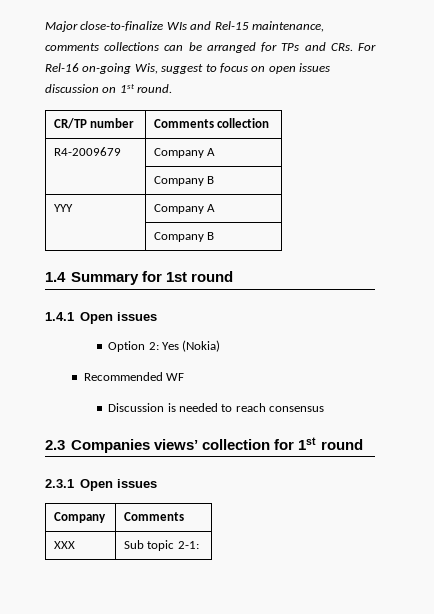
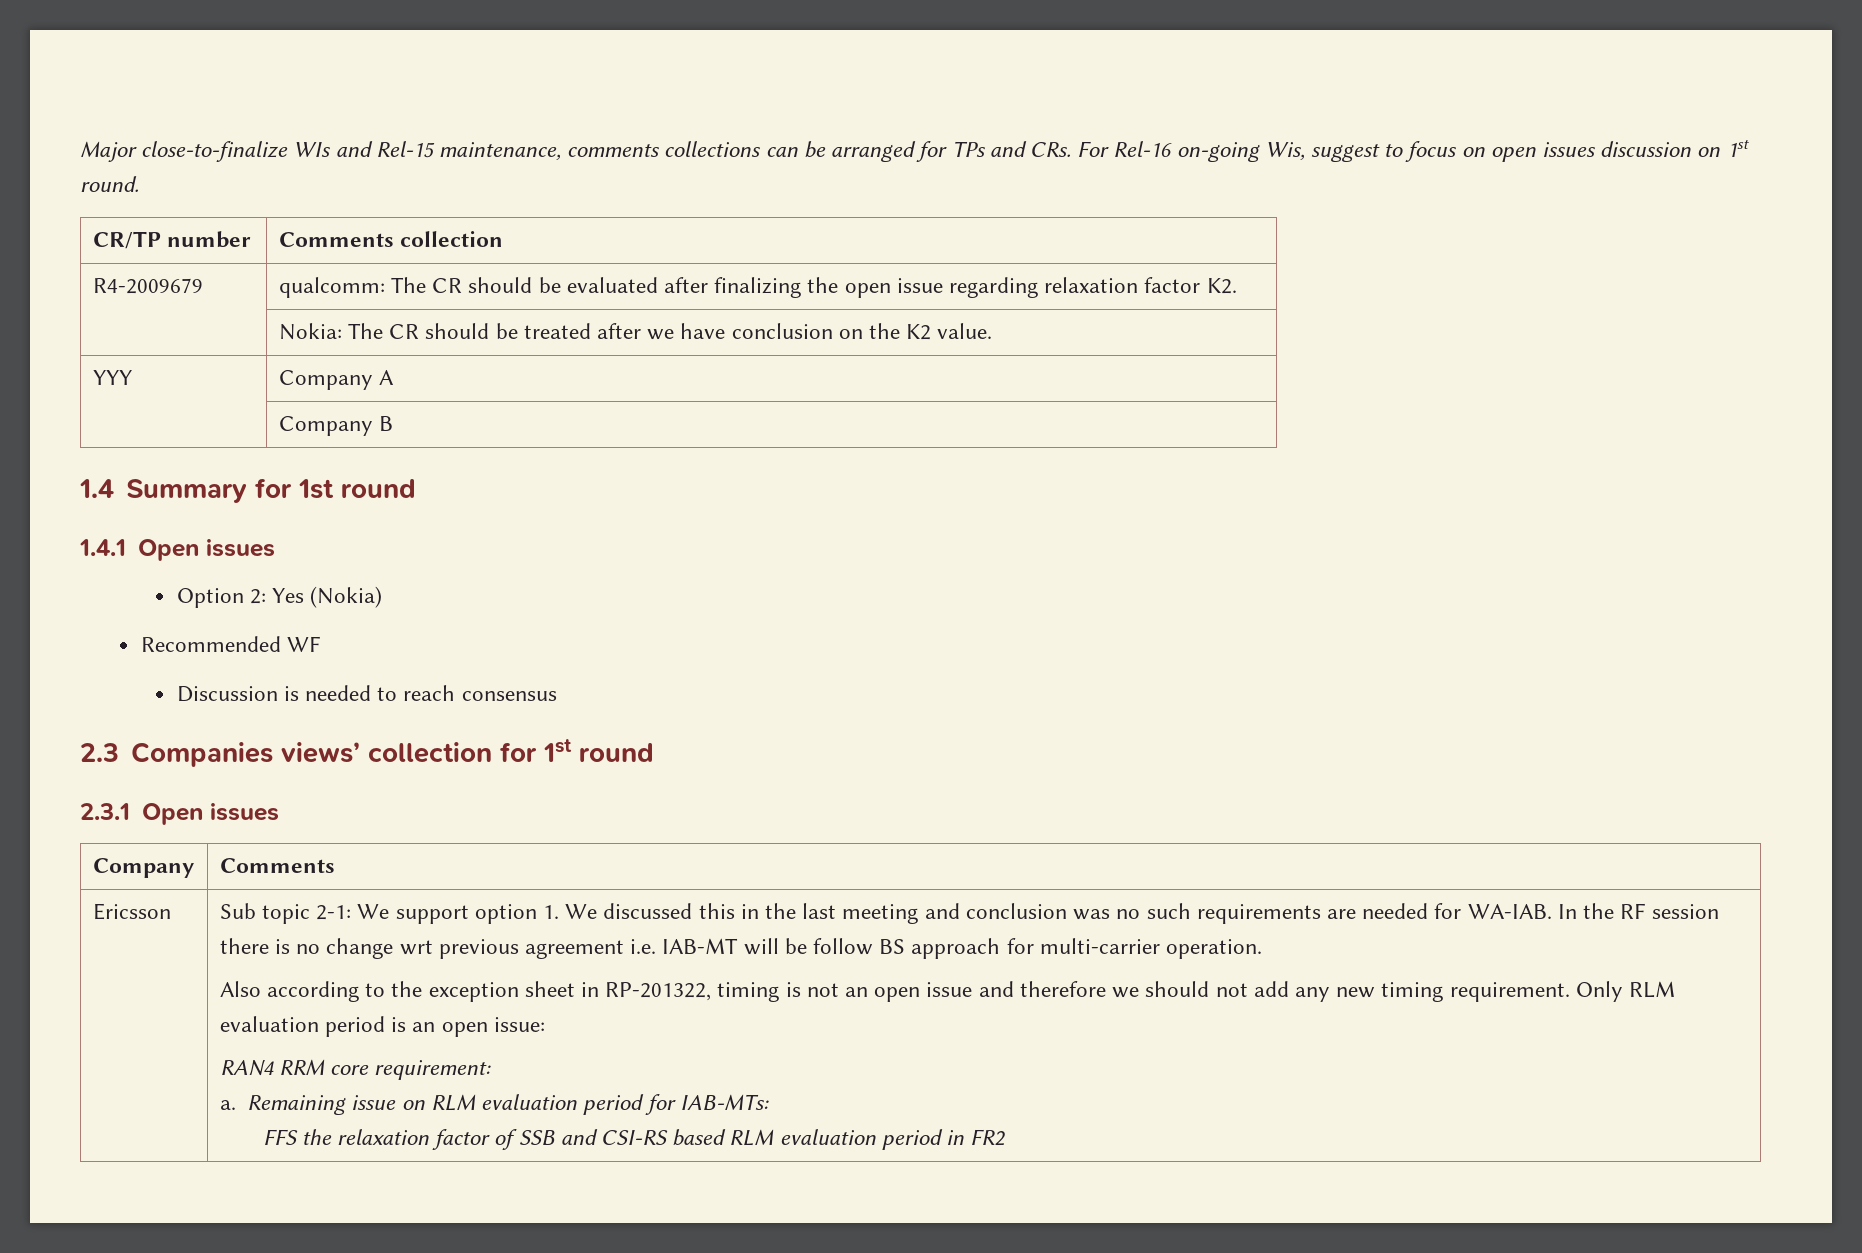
- R4-2009679 | Company A
- | Company B
+ R4-2009679 | qualcomm: The CR should be evaluated after finalizing the open issue regarding relaxation factor K2.
+ | Nokia: The CR should be treated after we have conclusion on the K2 value.
- XXX
+ Ericsson
- Sub topic 2-1:
+ Sub topic 2-1: We support option 1. We discussed this in the last meeting and conclusion was no such requirements are needed for WA-IAB. In the RF session there is no change wrt previous agreement i.e. IAB-MT will be follow BS approach for multi-carrier operation.
+ Also according to the exception sheet in RP-201322, timing is not an open issue and therefore we should not add any new timing requirement. Only RLM evaluation period is an open issue:
+ RAN4 RRM core requirement:
+ a. Remaining issue on RLM evaluation period for IAB-MTs:
+ FFS the relaxation factor of SSB and CSI-RS based RLM evaluation period in FR2

